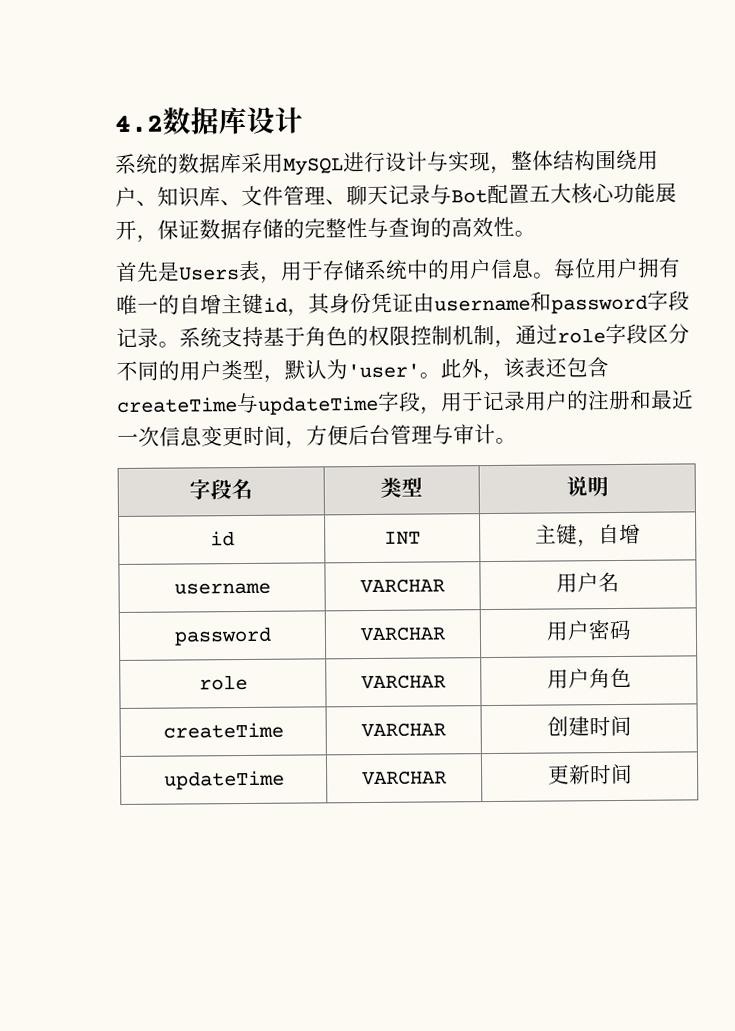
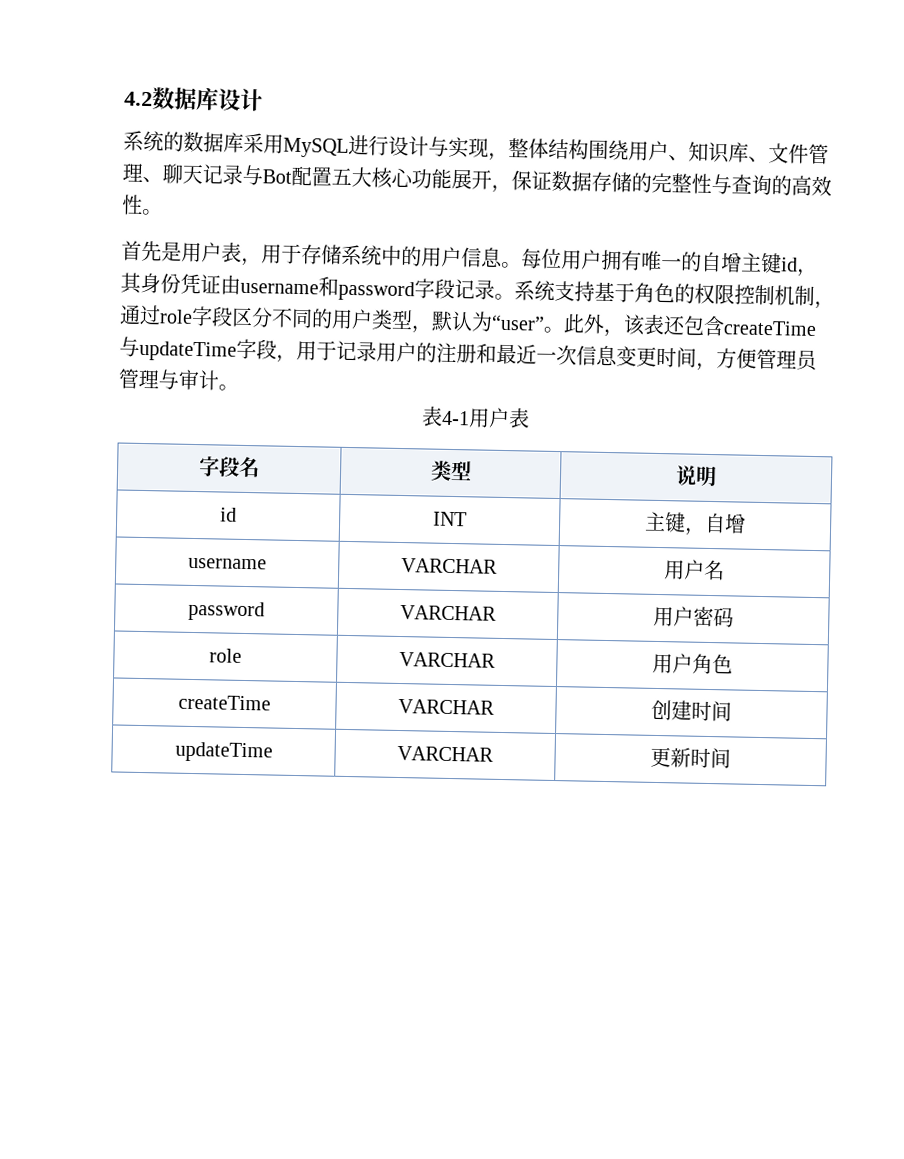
- 首先是Users表，用于存储系统中的用户信息。
+ 首先是用户表，用于存储系统中的用户信息。
- 系统支持基于角色的权限控制机制，通过role字段区分不同的用户类型，默认为'user'。
+ 系统支持基于角色的权限控制机制，通过role字段区分不同的用户类型，默认为“user”。
- 此外，该表还包含createTime与updateTime字段，用于记录用户的注册和最近一次信息变更时间，方便后台管理与审计。
+ 此外，该表还包含createTime与updateTime字段，用于记录用户的注册和最近一次信息变更时间，方便管理员管理与审计。
+ 表4-1用户表

